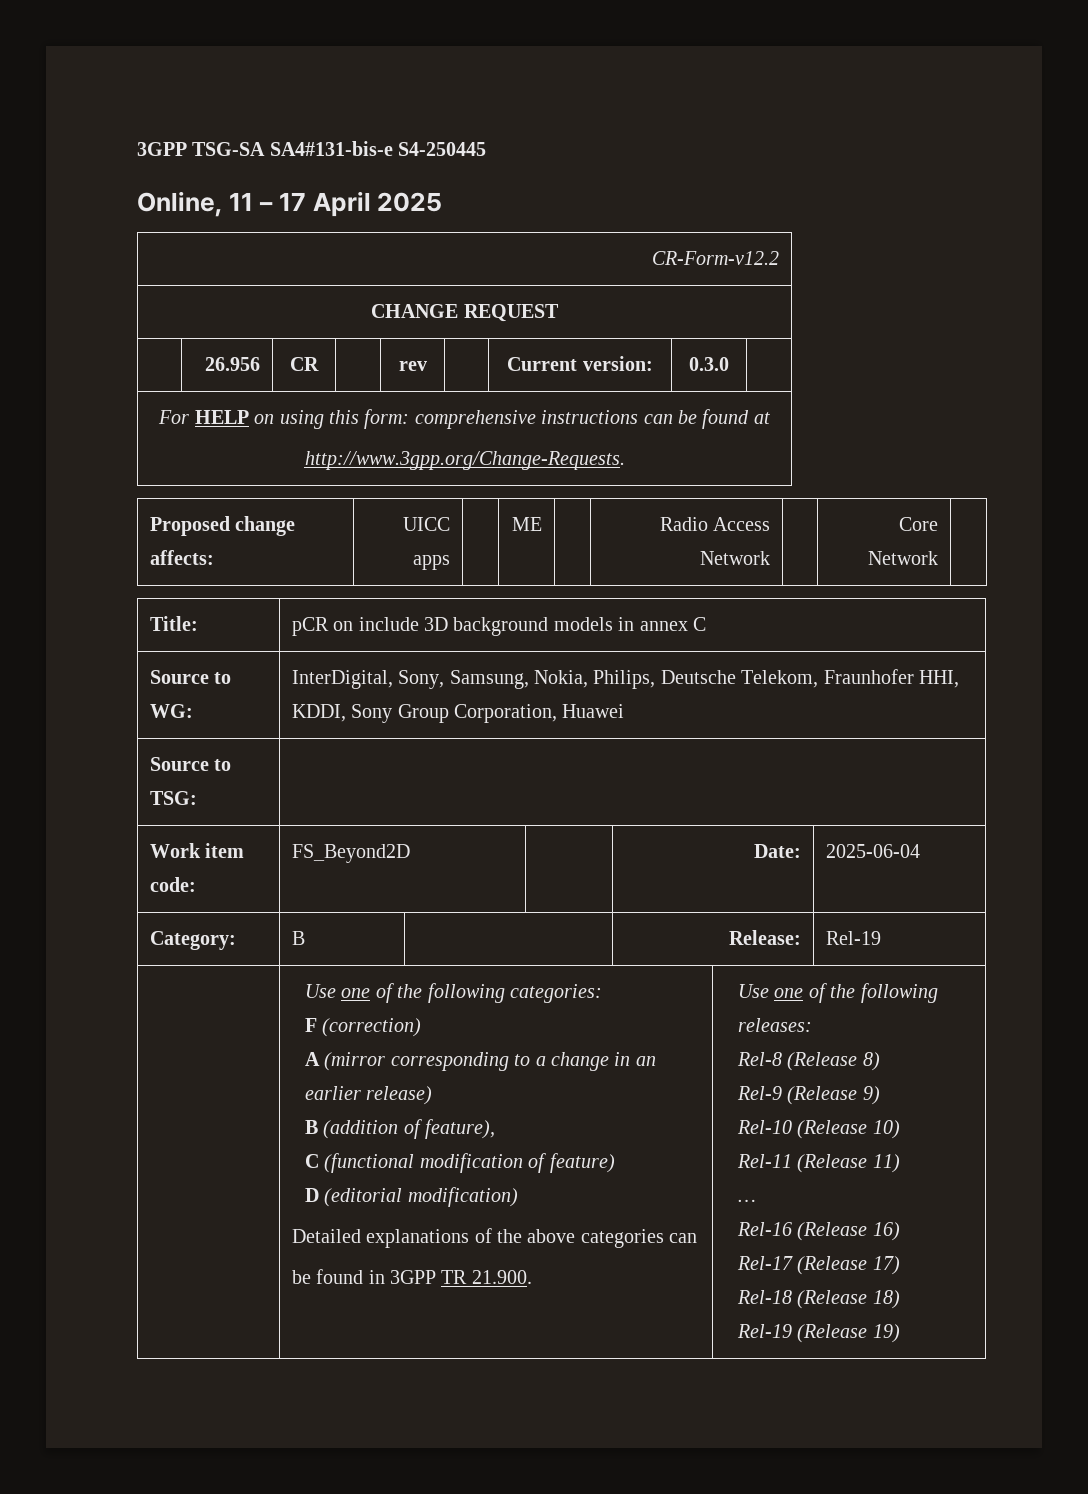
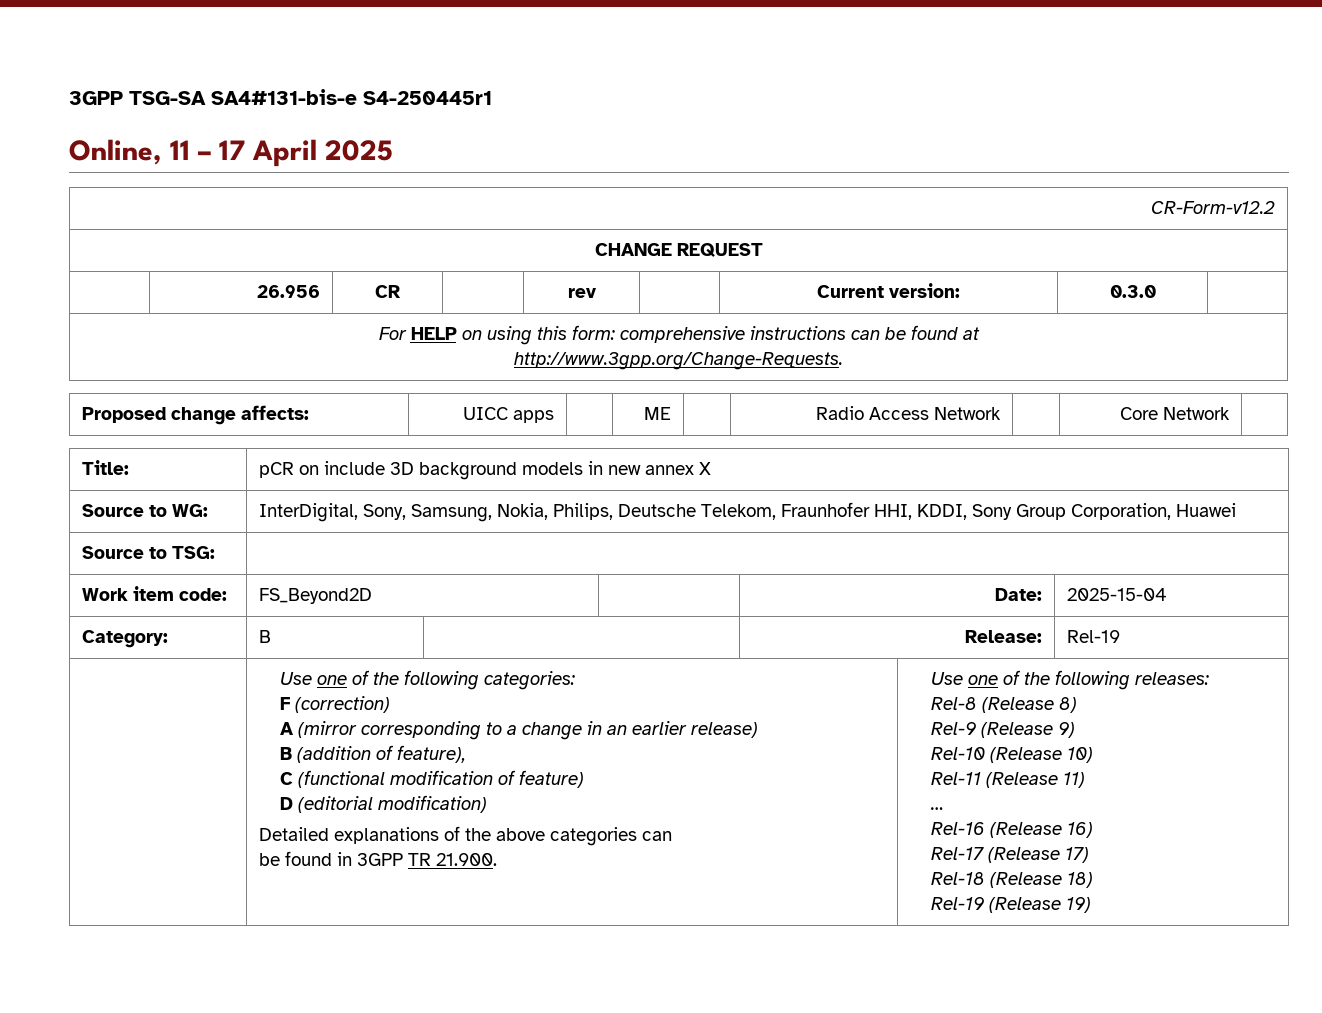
- 3GPP TSG-SA SA4#131-bis-e S4-250445
+ 3GPP TSG-SA SA4#131-bis-e S4-250445r1
- Title: | pCR on include 3D background models in annex C
+ Title: | pCR on include 3D background models in new annex X
- Work item code: | FS_Beyond2D | | Date: | 2025-06-04
+ Work item code: | FS_Beyond2D | | Date: | 2025-15-04

